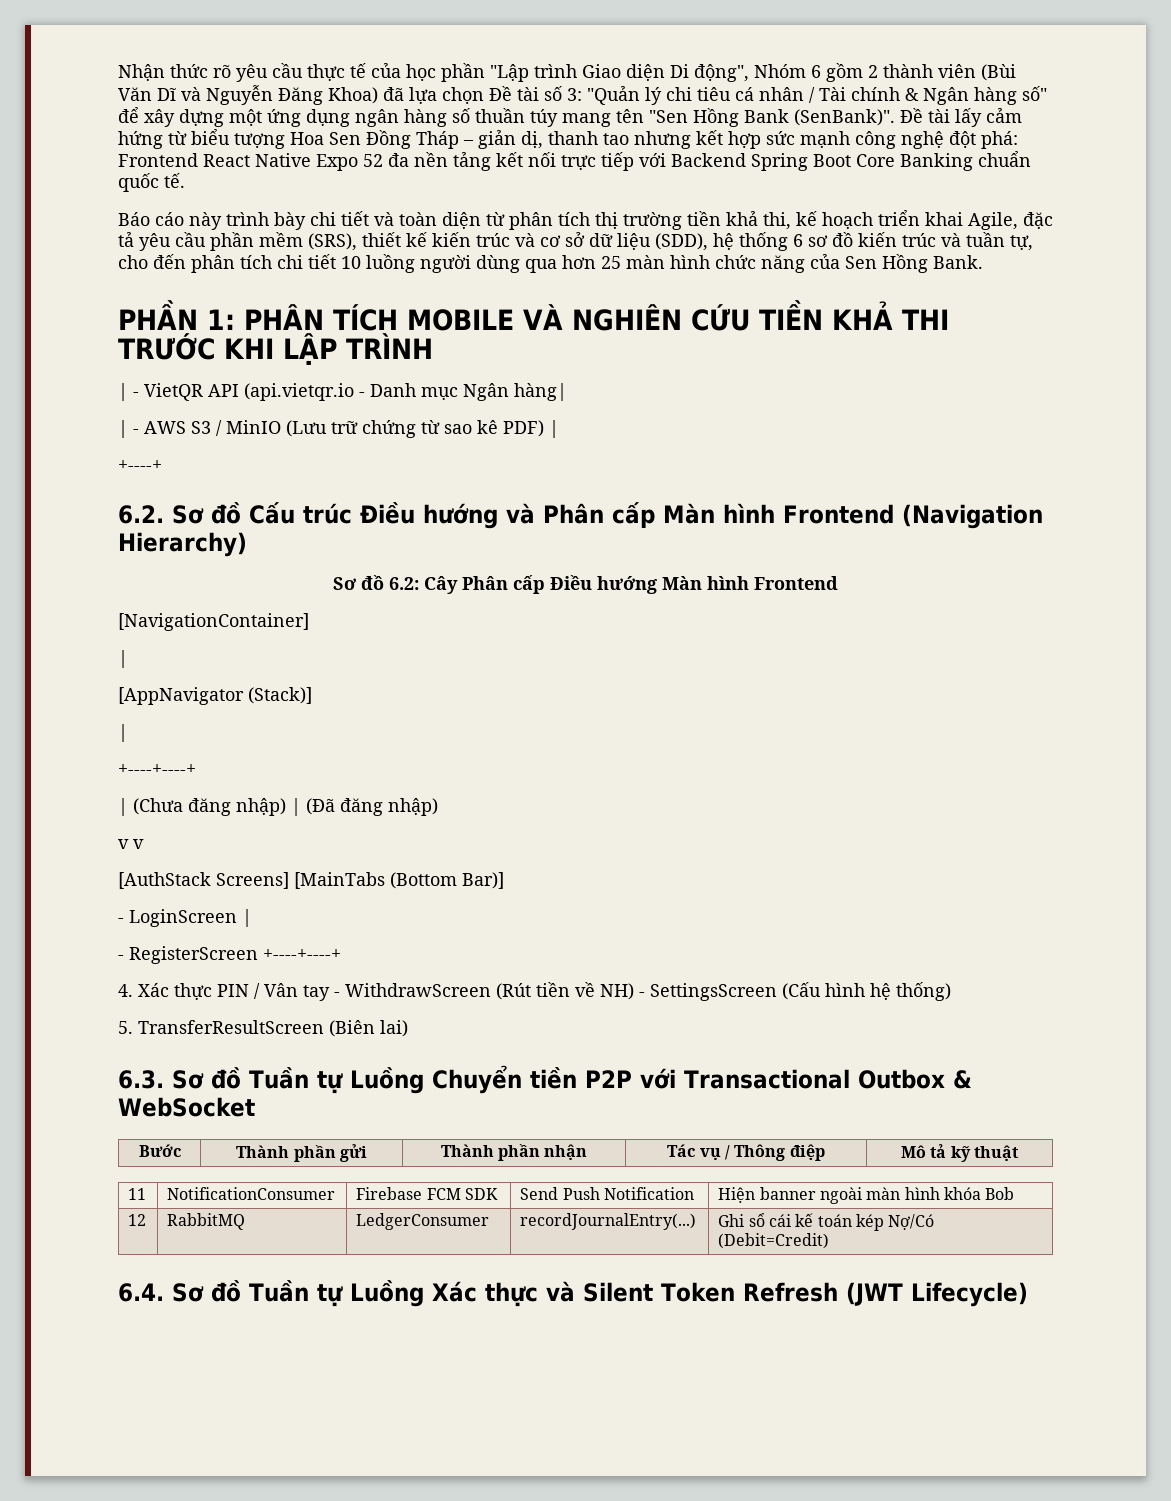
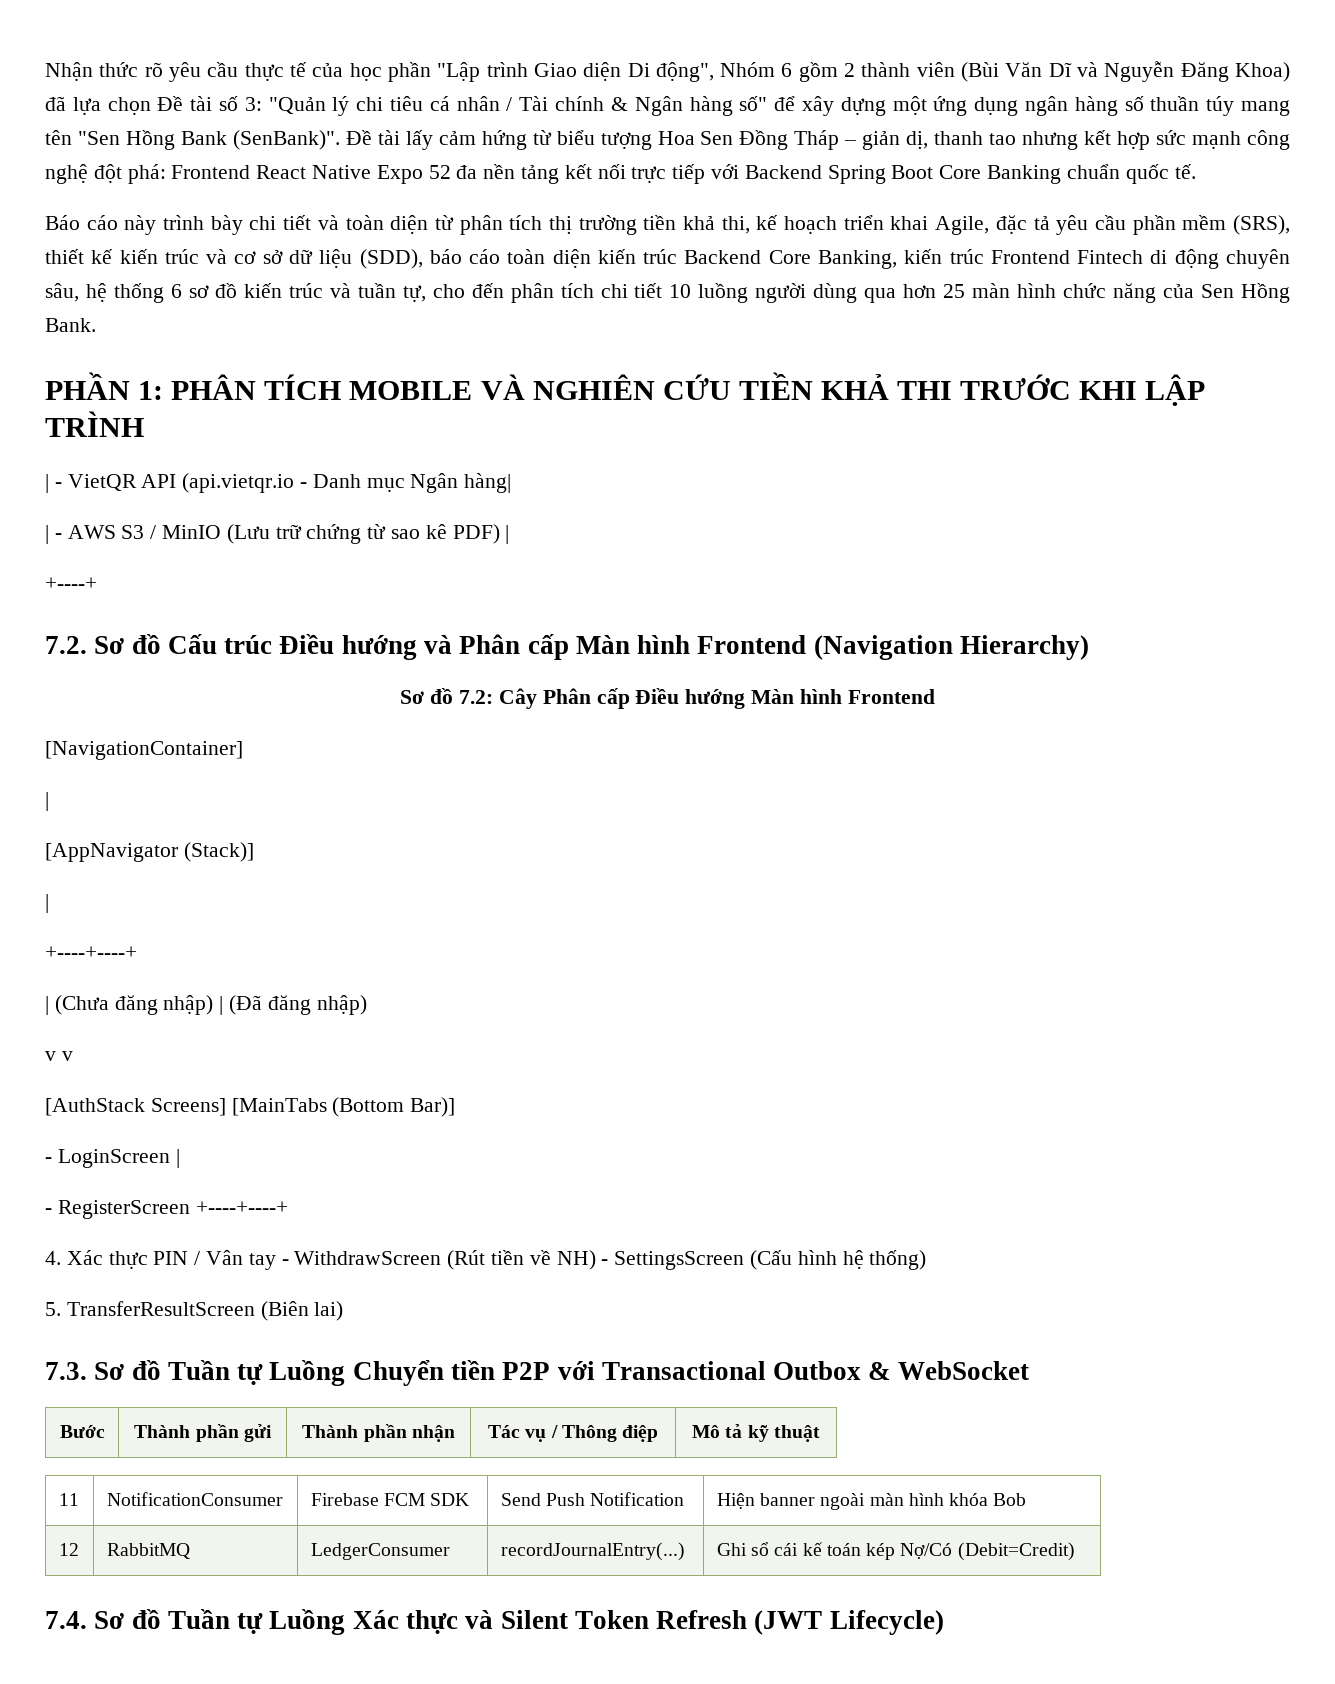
- Báo cáo này trình bày chi tiết và toàn diện từ phân tích thị trường tiền khả thi, kế hoạch triển khai Agile, đặc tả yêu cầu phần mềm (SRS), thiết kế kiến trúc và cơ sở dữ liệu (SDD), hệ thống 6 sơ đồ kiến trúc và tuần tự, cho đến phân tích chi tiết 10 luồng người dùng qua hơn 25 màn hình chức năng của Sen Hồng Bank.
+ Báo cáo này trình bày chi tiết và toàn diện từ phân tích thị trường tiền khả thi, kế hoạch triển khai Agile, đặc tả yêu cầu phần mềm (SRS), thiết kế kiến trúc và cơ sở dữ liệu (SDD), báo cáo toàn diện kiến trúc Backend Core Banking, kiến trúc Frontend Fintech di động chuyên sâu, hệ thống 6 sơ đồ kiến trúc và tuần tự, cho đến phân tích chi tiết 10 luồng người dùng qua hơn 25 màn hình chức năng của Sen Hồng Bank.
- 6.2. Sơ đồ Cấu trúc Điều hướng và Phân cấp Màn hình Frontend (Navigation Hierarchy)
+ 7.2. Sơ đồ Cấu trúc Điều hướng và Phân cấp Màn hình Frontend (Navigation Hierarchy)
- Sơ đồ 6.2: Cây Phân cấp Điều hướng Màn hình Frontend
+ Sơ đồ 7.2: Cây Phân cấp Điều hướng Màn hình Frontend
- 6.3. Sơ đồ Tuần tự Luồng Chuyển tiền P2P với Transactional Outbox & WebSocket
+ 7.3. Sơ đồ Tuần tự Luồng Chuyển tiền P2P với Transactional Outbox & WebSocket
- 6.4. Sơ đồ Tuần tự Luồng Xác thực và Silent Token Refresh (JWT Lifecycle)
+ 7.4. Sơ đồ Tuần tự Luồng Xác thực và Silent Token Refresh (JWT Lifecycle)

